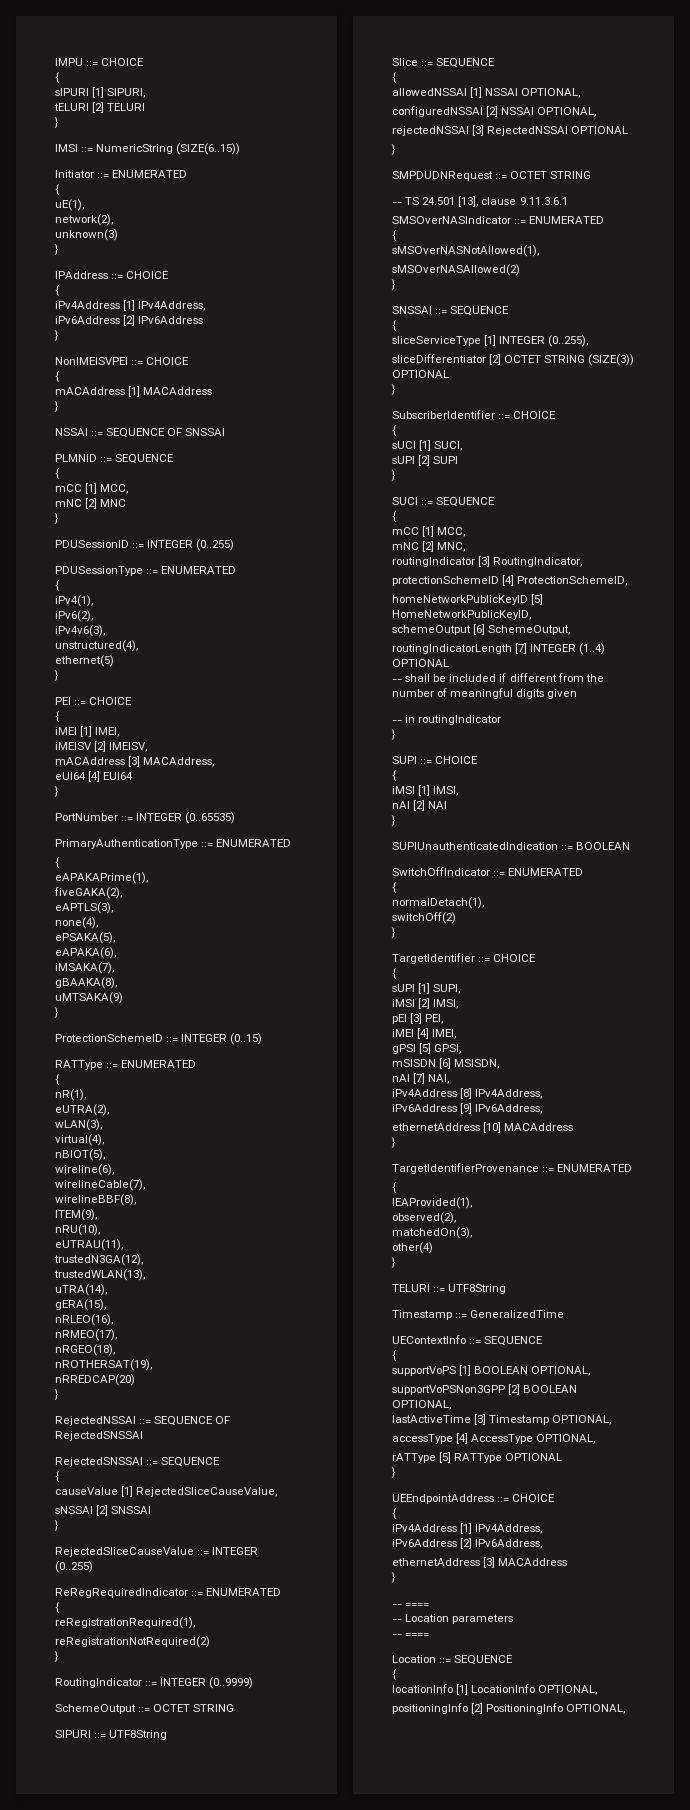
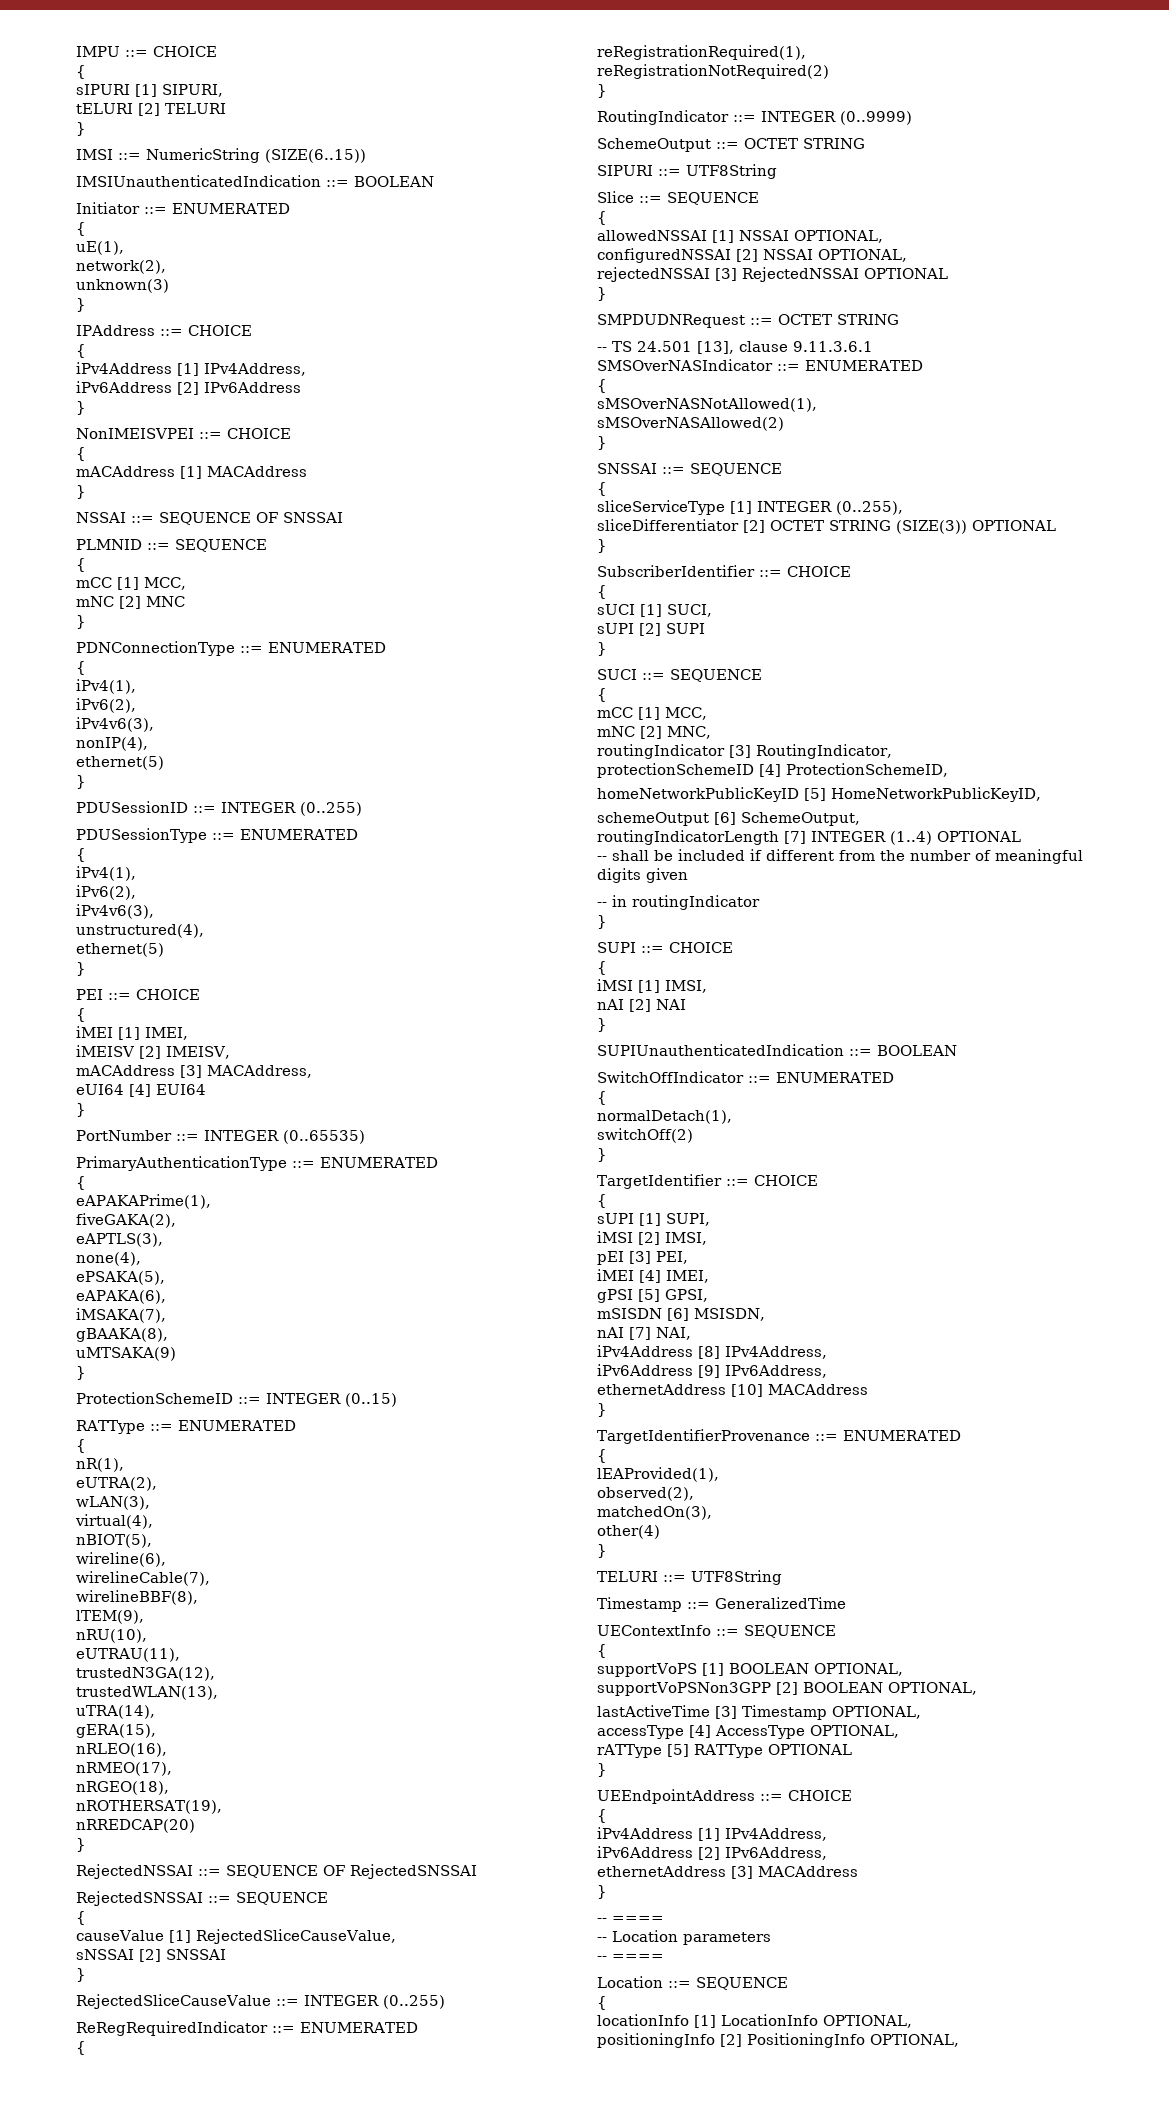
+ IMSIUnauthenticatedIndication ::= BOOLEAN
+ PDNConnectionType ::= ENUMERATED
+ {
+ iPv4(1),
+ iPv6(2),
+ iPv4v6(3),
+ nonIP(4),
+ ethernet(5)
+ }

